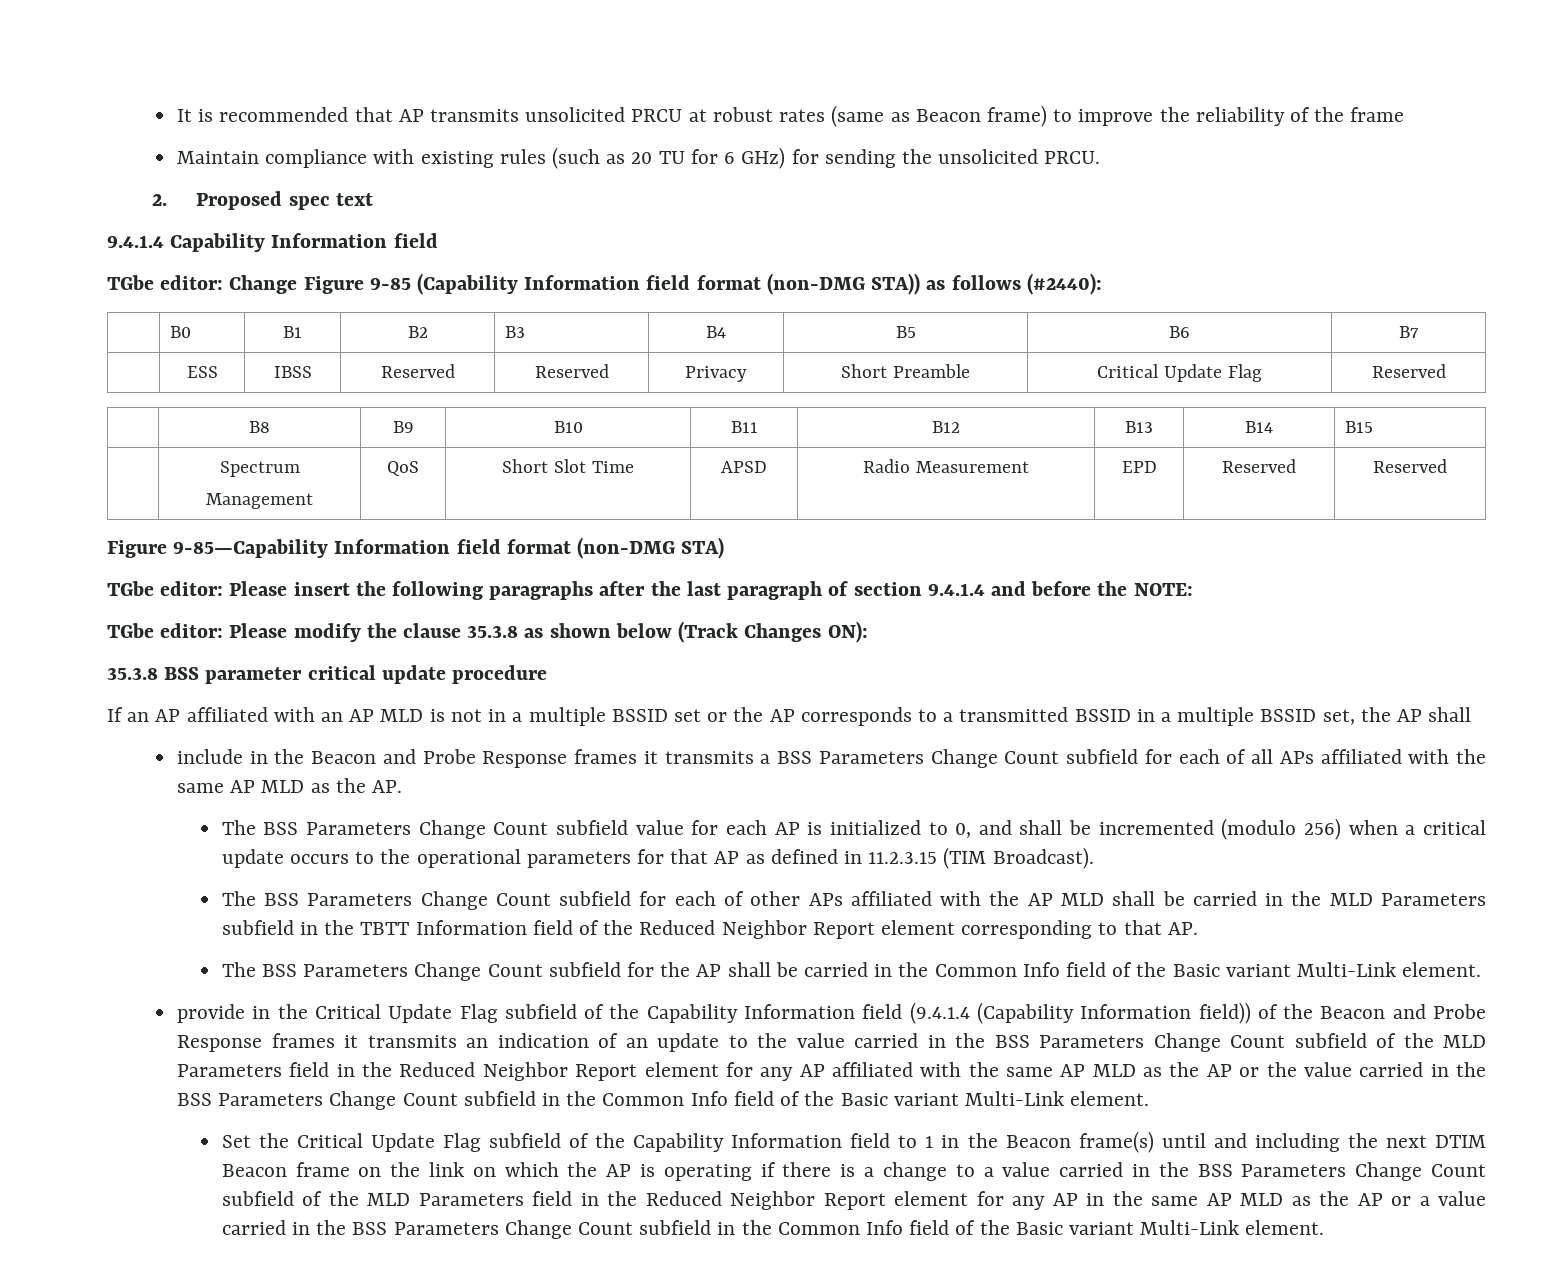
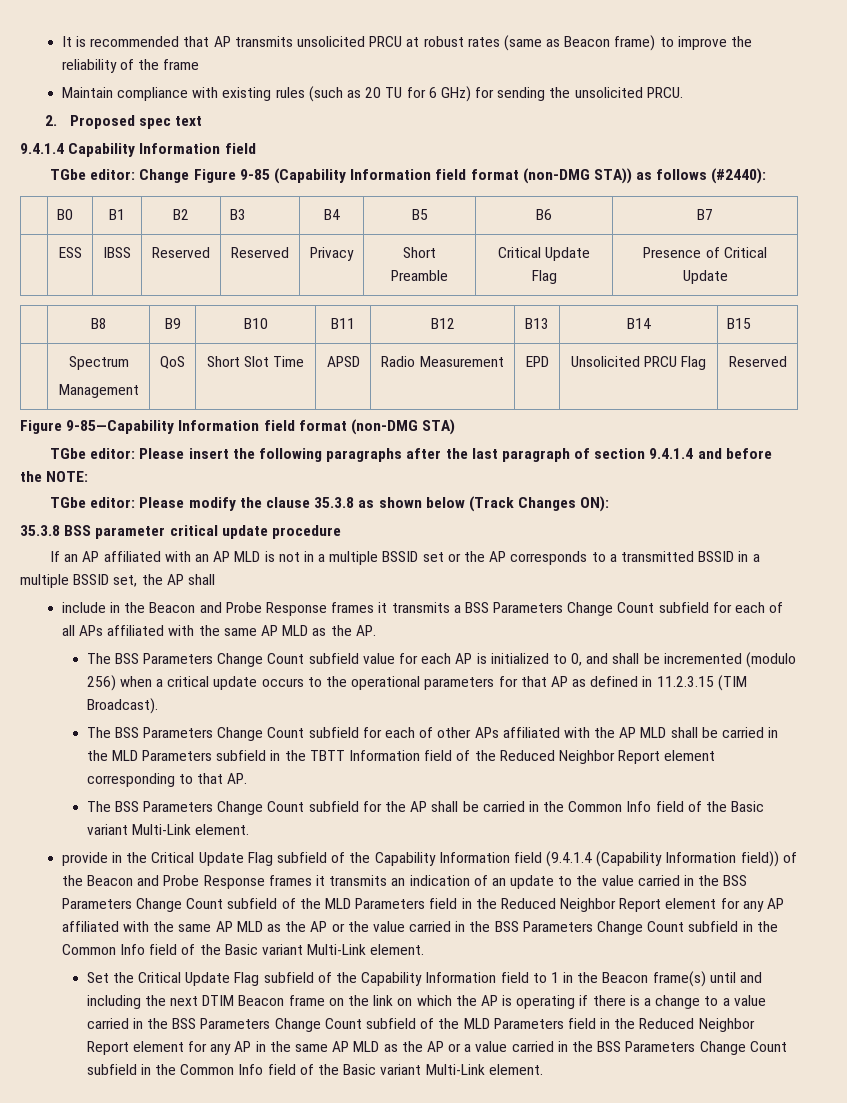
- | ESS | IBSS | Reserved | Reserved | Privacy | Short Preamble | Critical Update Flag | Reserved
+ | ESS | IBSS | Reserved | Reserved | Privacy | Short Preamble | Critical Update Flag | Presence of Critical Update
  | Spectrum
- Management | QoS | Short Slot Time | APSD | Radio Measurement | EPD | Reserved | Reserved
+ Management | QoS | Short Slot Time | APSD | Radio Measurement | EPD | Unsolicited PRCU Flag | Reserved

